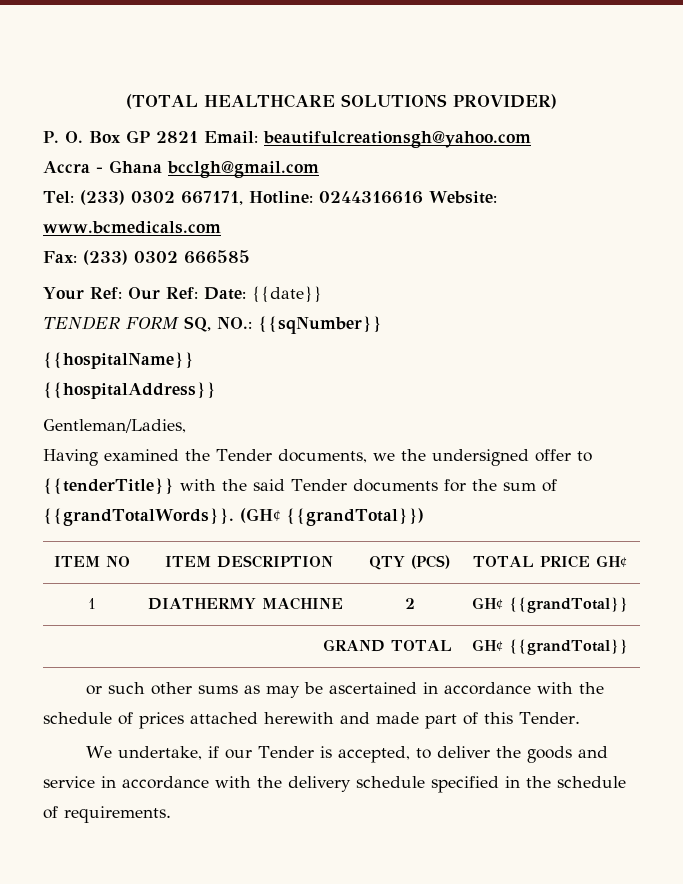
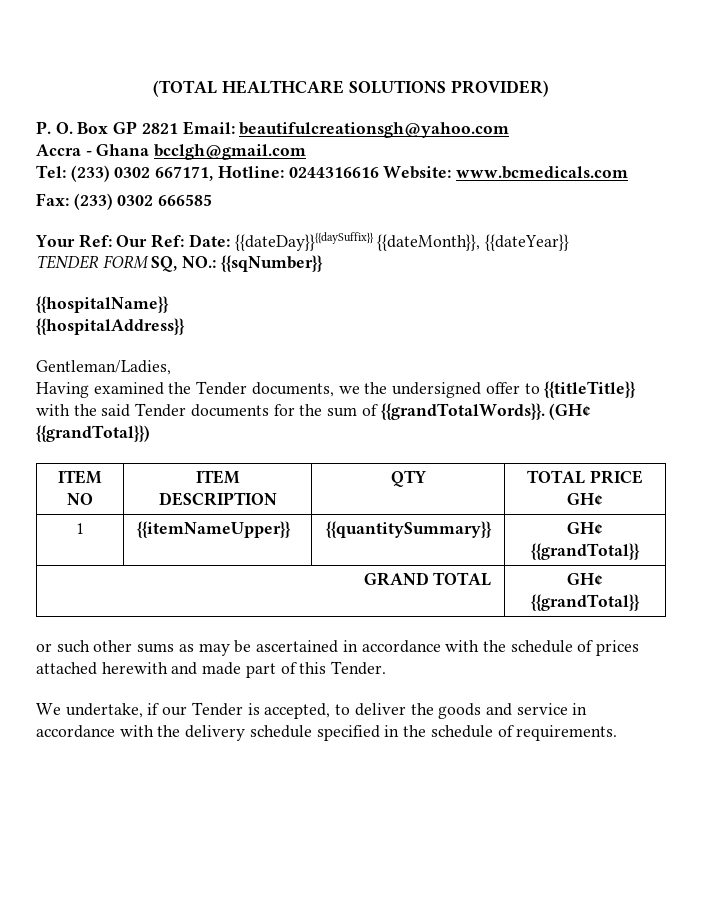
- Your Ref: Our Ref: Date: {{date}}
+ Your Ref: Our Ref: Date: {{dateDay}}{{daySuffix}} {{dateMonth}}, {{dateYear}}
- Having examined the Tender documents, we the undersigned offer to {{tenderTitle}} with the said Tender documents for the sum of {{grandTotalWords}}.
+ Having examined the Tender documents, we the undersigned offer to {{titleTitle}} with the said Tender documents for the sum of {{grandTotalWords}}.
- ITEM NO | ITEM DESCRIPTION | QTY (PCS) | TOTAL PRICE GH¢
+ ITEM NO | ITEM DESCRIPTION | QTY | TOTAL PRICE GH¢
- 1 | DIATHERMY MACHINE | 2 | GH¢ {{grandTotal}}
+ 1 | {{itemNameUpper}} | {{quantitySummary}} | GH¢ {{grandTotal}}

